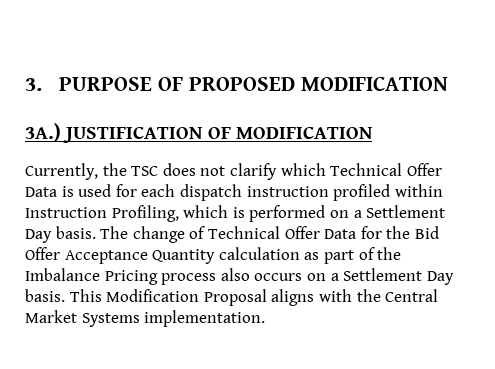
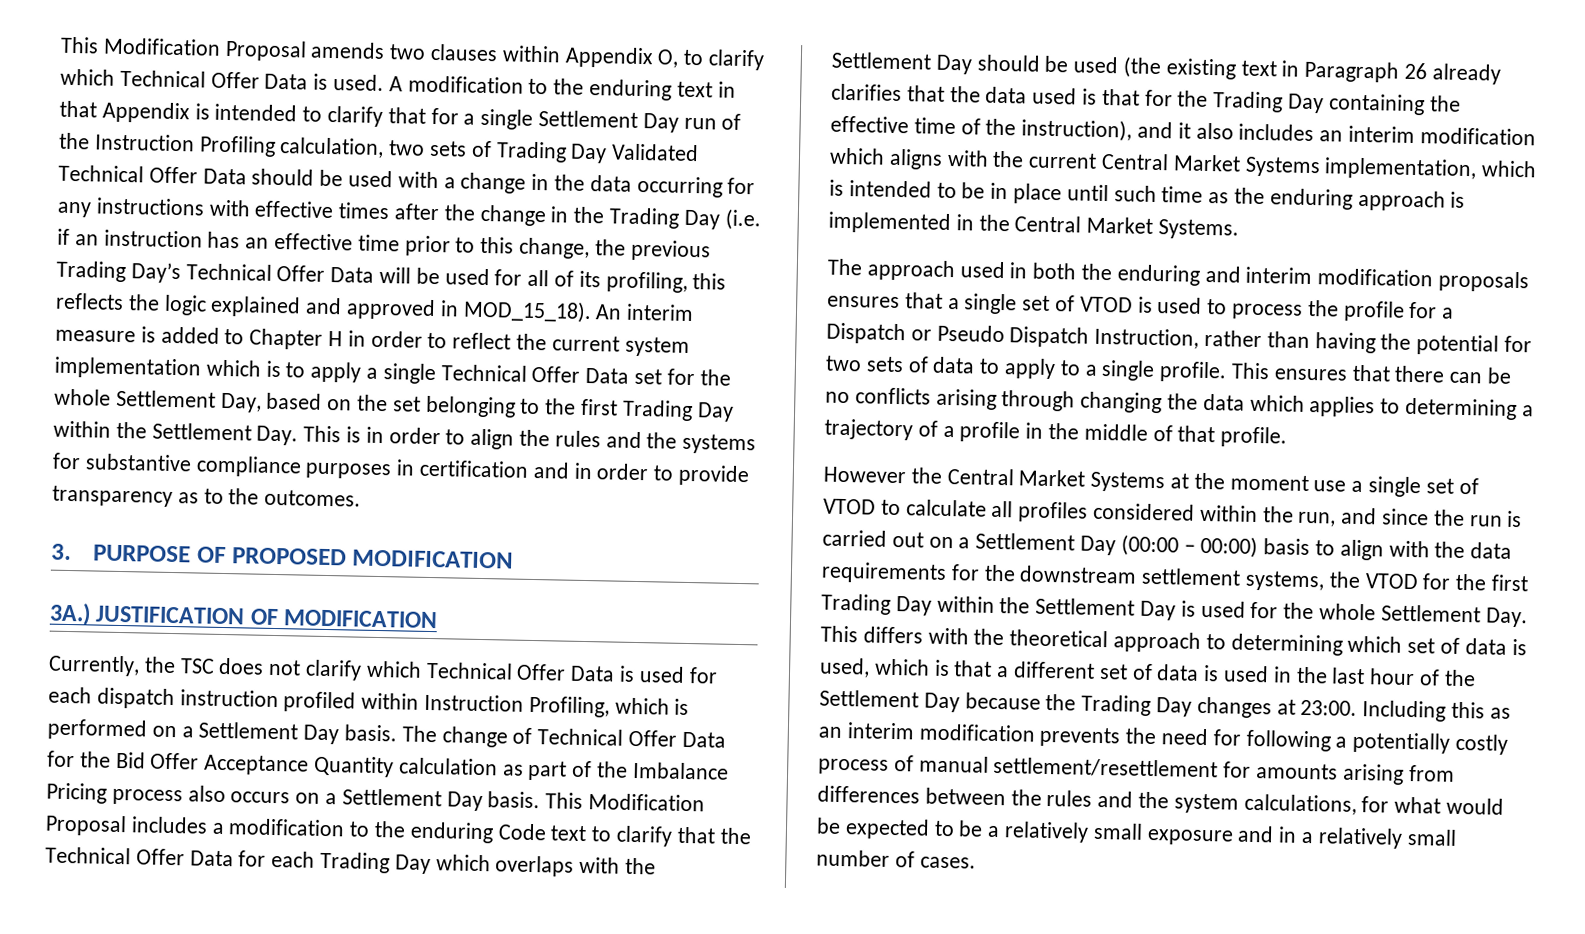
+ This Modification Proposal amends two clauses within Appendix O, to clarify which Technical Offer Data is used. A modification to the enduring text in that Appendix is intended to clarify that for a single Settlement Day run of the Instruction Profiling calculation, two sets of Trading Day Validated Technical Offer Data should be used with a change in the data occurring for any instructions with effective times after the change in the Trading Day (i.e. if an instruction has an effective time prior to this change, the previous Trading Day’s Technical Offer Data will be used for all of its profiling, this reflects the logic explained and approved in MOD_15_18). An interim measure is added to Chapter H in order to reflect the current system implementation which is to apply a single Technical Offer Data set for the whole Settlement Day, based on the set belonging to the first Trading Day within the Settlement Day. This is in order to align the rules and the systems for substantive compliance purposes in certification and in order to provide transparency as to the outcomes.
- This Modification Proposal aligns with the Central Market Systems implementation.
+ This Modification Proposal includes a modification to the enduring Code text to clarify that the Technical Offer Data for each Trading Day which overlaps with the Settlement Day should be used (the existing text in Paragraph 26 already clarifies that the data used is that for the Trading Day containing the effective time of the instruction), and it also includes an interim modification which aligns with the current Central Market Systems implementation, which is intended to be in place until such time as the enduring approach is implemented in the Central Market Systems.
+ The approach used in both the enduring and interim modification proposals ensures that a single set of VTOD is used to process the profile for a Dispatch or Pseudo Dispatch Instruction, rather than having the potential for two sets of data to apply to a single profile. This ensures that there can be no conflicts arising through changing the data which applies to determining a trajectory of a profile in the middle of that profile.
+ However the Central Market Systems at the moment use a single set of VTOD to calculate all profiles considered within the run, and since the run is carried out on a Settlement Day (00:00 – 00:00) basis to align with the data requirements for the downstream settlement systems, the VTOD for the first Trading Day within the Settlement Day is used for the whole Settlement Day. This differs with the theoretical approach to determining which set of data is used, which is that a different set of data is used in the last hour of the Settlement Day because the Trading Day changes at 23:00. Including this as an interim modification prevents the need for following a potentially costly process of manual settlement/resettlement for amounts arising from differences between the rules and the system calculations, for what would be expected to be a relatively small exposure and in a relatively small number of cases.

